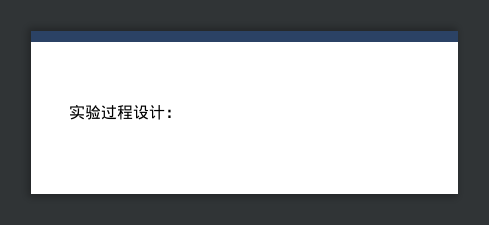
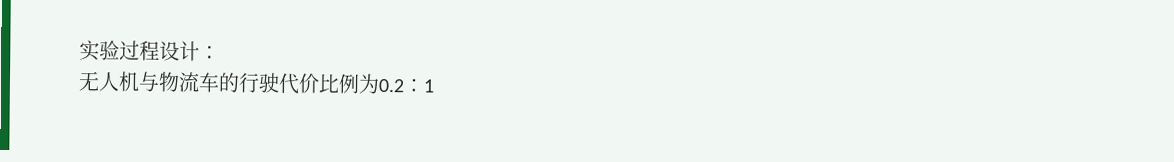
+ 无人机与物流车的行驶代价比例为0.2：1

